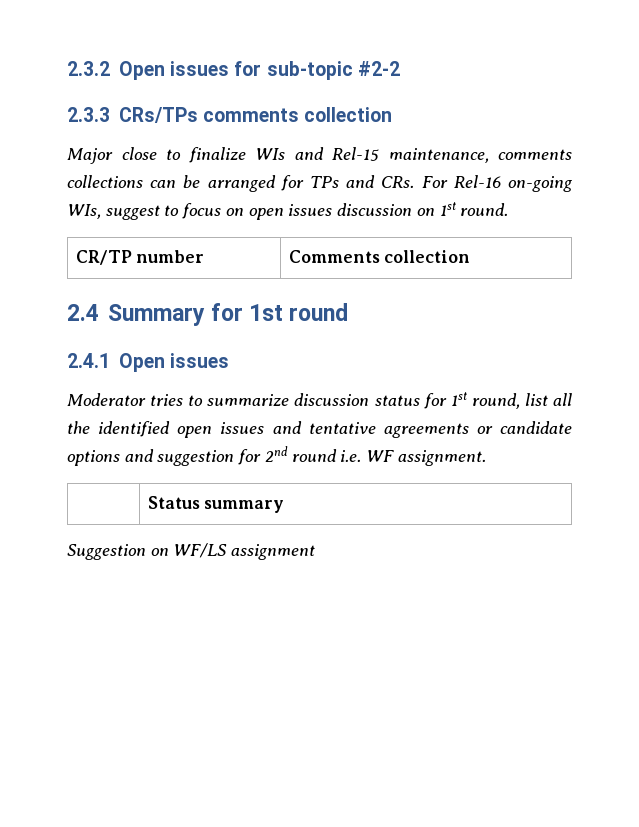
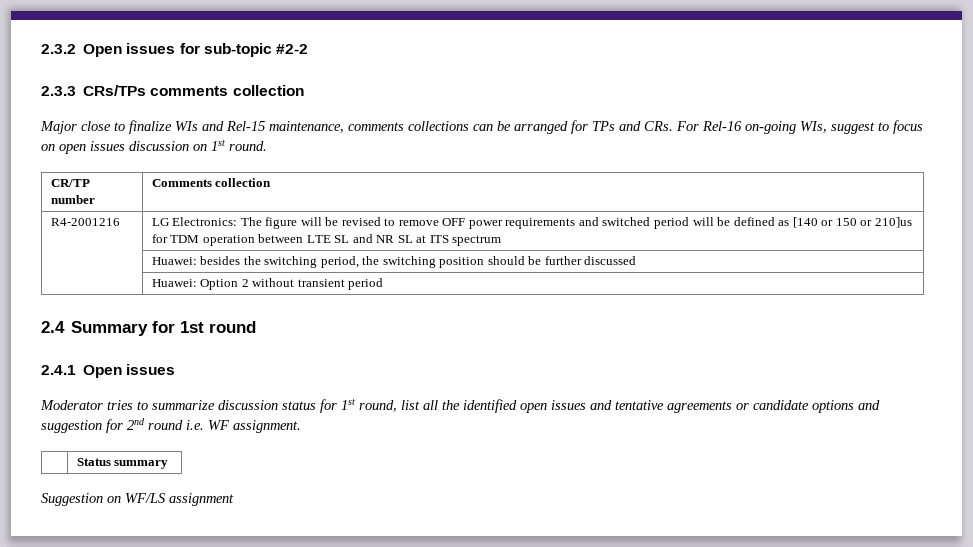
+ R4-2001216 | LG Electronics: The figure will be revised to remove OFF power requirements and switched period will be defined as [140 or 150 or 210]us for TDM operation between LTE SL and NR SL at ITS spectrum
+ | Huawei: besides the switching period, the switching position should be further discussed
+ | Huawei: Option 2 without transient period

